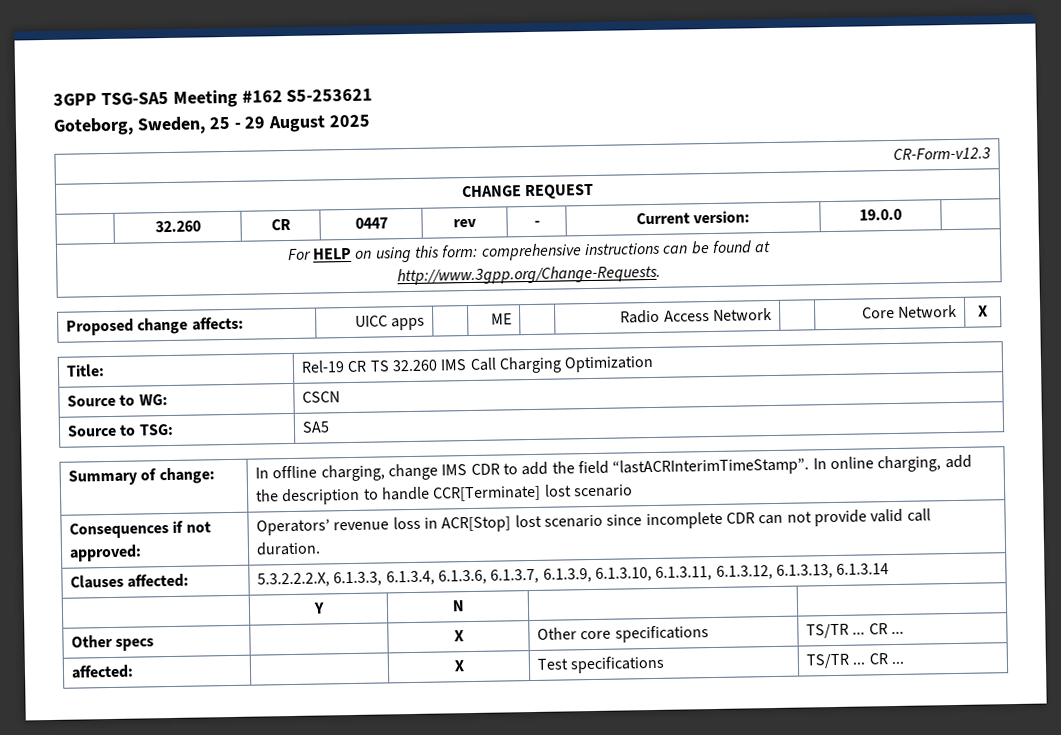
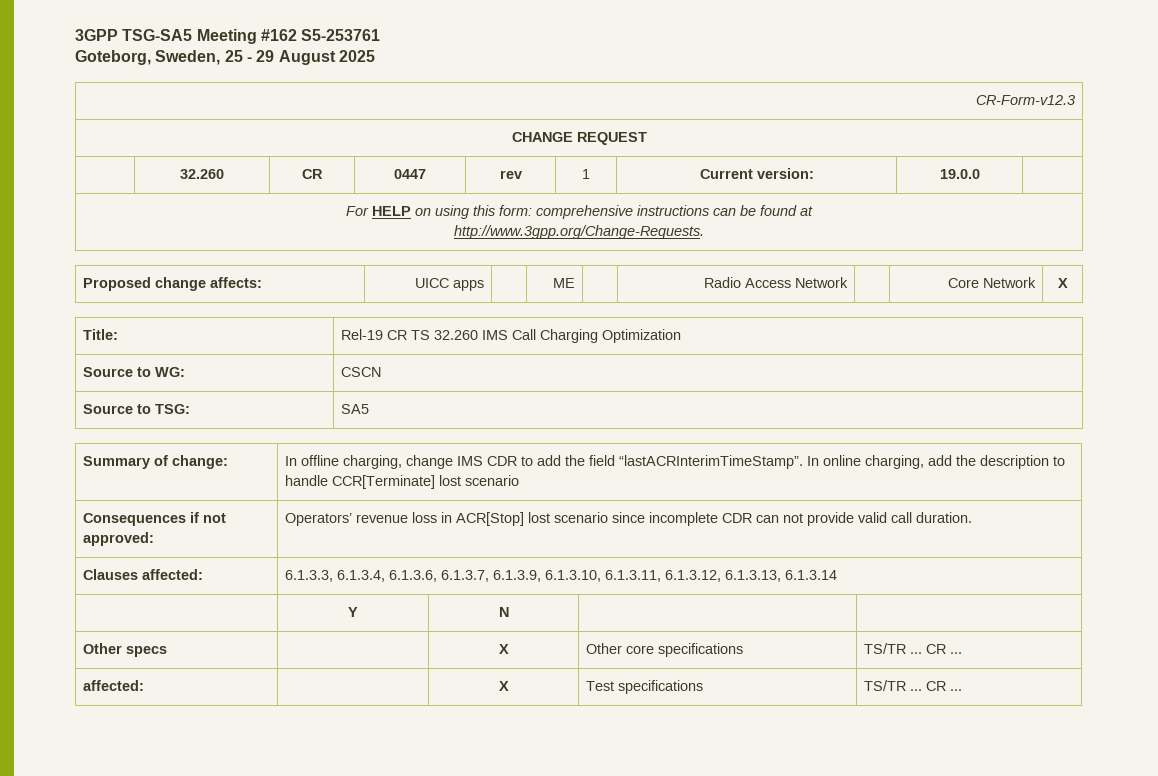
- 3GPP TSG-SA5 Meeting #162 S5-253621
+ 3GPP TSG-SA5 Meeting #162 S5-253761
- | 32.260 | CR | 0447 | rev | - | Current version: | 19.0.0 |
+ | 32.260 | CR | 0447 | rev | 1 | Current version: | 19.0.0 |
- Clauses affected: | 5.3.2.2.2.X, 6.1.3.3, 6.1.3.4, 6.1.3.6, 6.1.3.7, 6.1.3.9, 6.1.3.10, 6.1.3.11, 6.1.3.12, 6.1.3.13, 6.1.3.14
+ Clauses affected: | 6.1.3.3, 6.1.3.4, 6.1.3.6, 6.1.3.7, 6.1.3.9, 6.1.3.10, 6.1.3.11, 6.1.3.12, 6.1.3.13, 6.1.3.14

